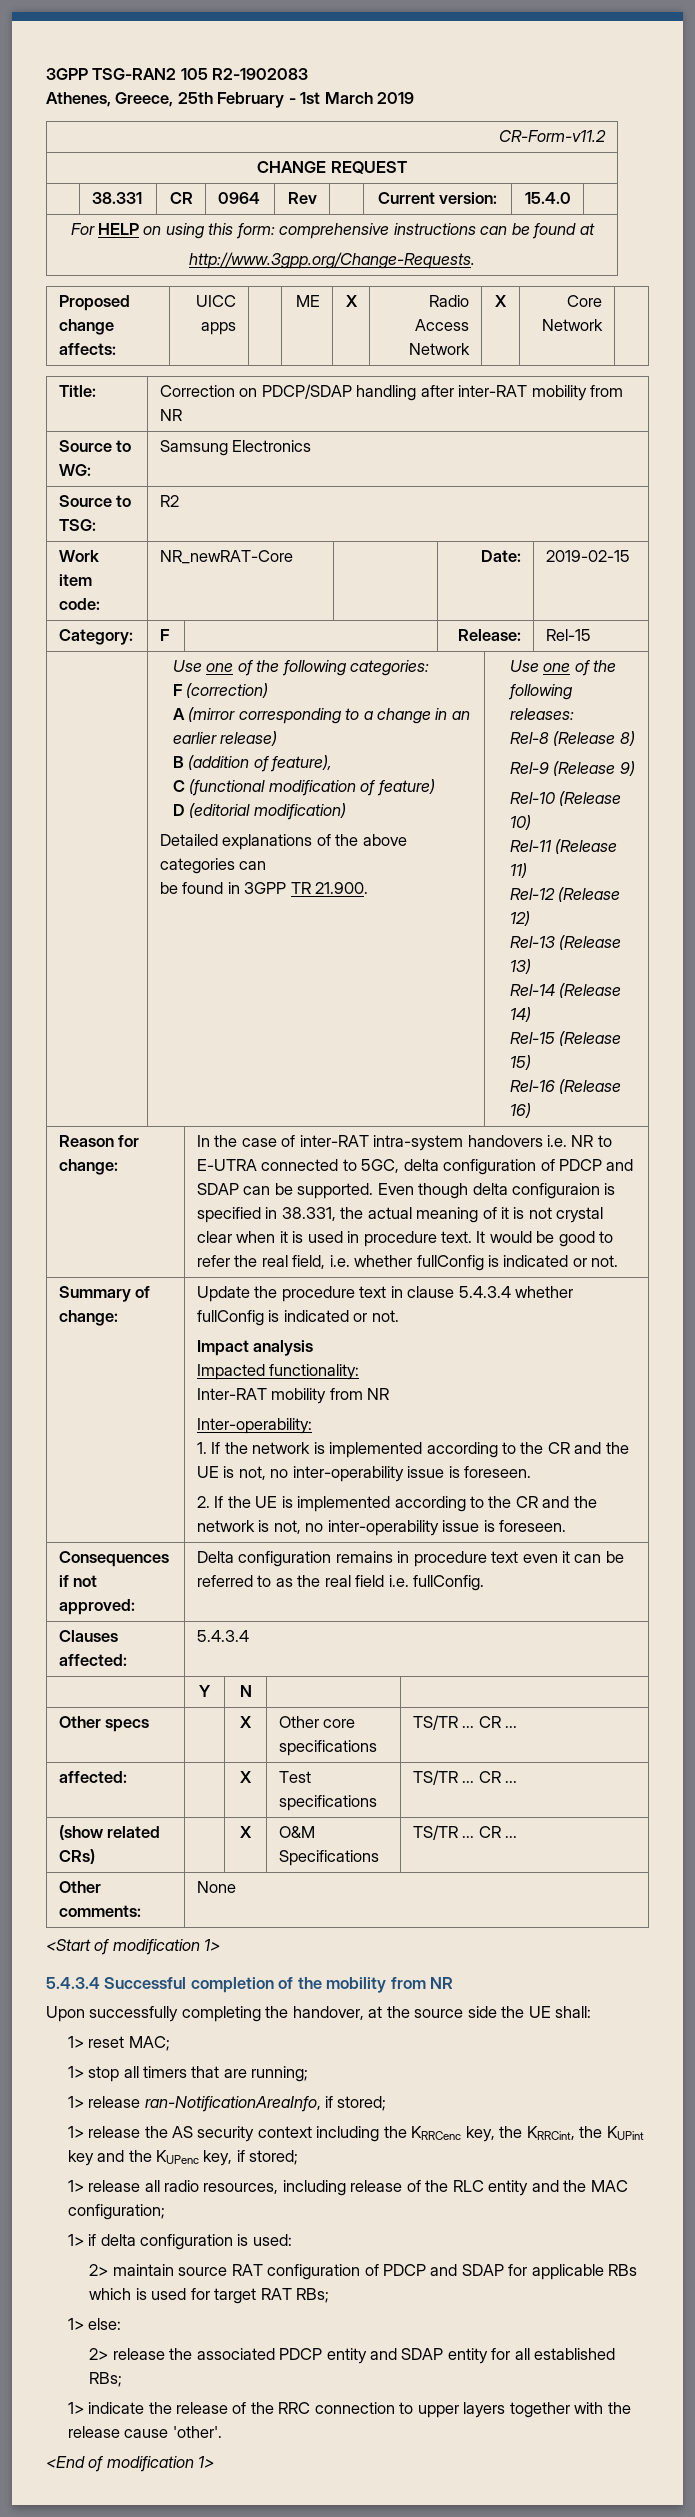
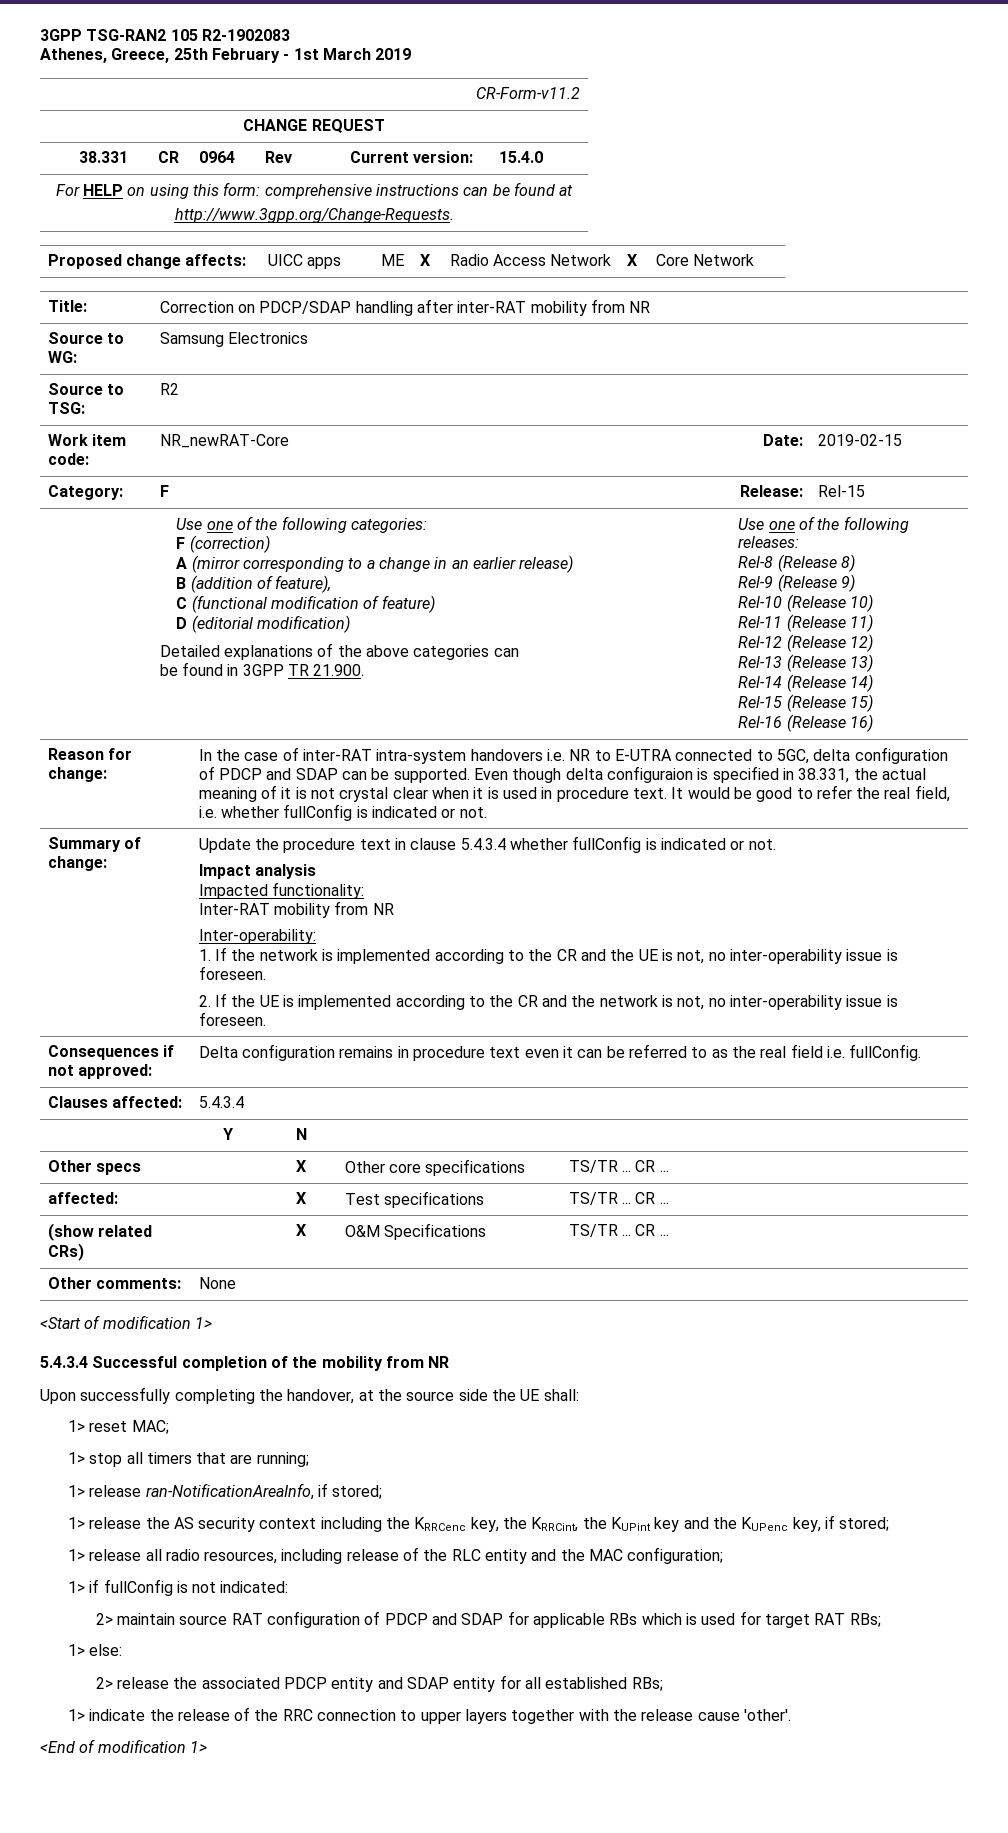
- 1> if delta configuration is used:
+ 1> if fullConfig is not indicated:

